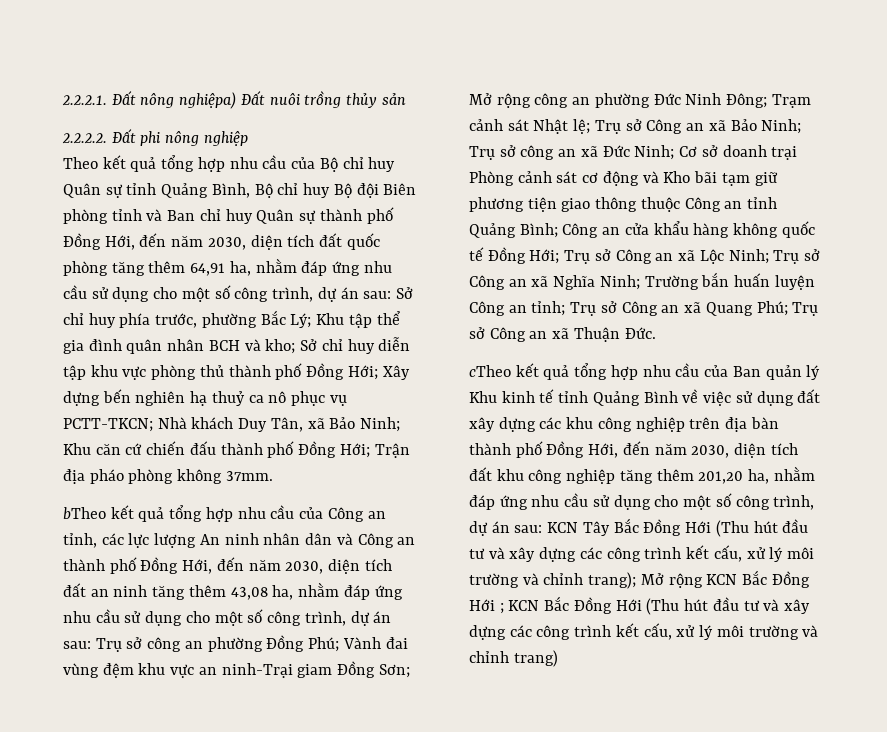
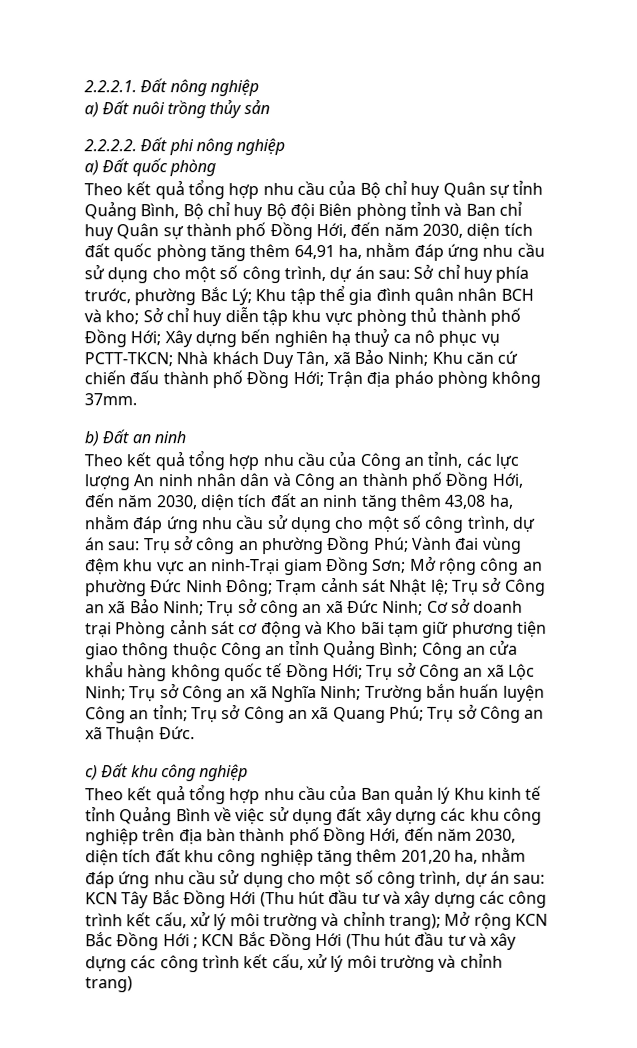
- 2.2.2.1. Đất nông nghiệpa) Đất nuôi trồng thủy sản
+ 2.2.2.1. Đất nông nghiệp
+ a) Đất nuôi trồng thủy sản
+ a) Đất quốc phòng
- bTheo kết quả tổng hợp nhu cầu của Công an tỉnh, các lực lượng An ninh nhân dân và Công an thành phố Đồng Hới, đến năm 2030, diện tích đất an ninh tăng thêm 43,08 ha, nhằm đáp ứng nhu cầu sử dụng cho một số công trình, dự án sau:
+ b) Đất an ninh
+ Theo kết quả tổng hợp nhu cầu của Công an tỉnh, các lực lượng An ninh nhân dân và Công an thành phố Đồng Hới, đến năm 2030, diện tích đất an ninh tăng thêm 43,08 ha, nhằm đáp ứng nhu cầu sử dụng cho một số công trình, dự án sau:
- cTheo kết quả tổng hợp nhu cầu của Ban quản lý Khu kinh tế tỉnh Quảng Bình về việc sử dụng đất xây dựng các khu công nghiệp trên địa bàn thành phố Đồng Hới, đến năm 2030, diện tích đất khu công nghiệp tăng thêm 201,20 ha, nhằm đáp ứng nhu cầu sử dụng cho một số công trình, dự án sau:
+ c) Đất khu công nghiệp
+ Theo kết quả tổng hợp nhu cầu của Ban quản lý Khu kinh tế tỉnh Quảng Bình về việc sử dụng đất xây dựng các khu công nghiệp trên địa bàn thành phố Đồng Hới, đến năm 2030, diện tích đất khu công nghiệp tăng thêm 201,20 ha, nhằm đáp ứng nhu cầu sử dụng cho một số công trình, dự án sau:

